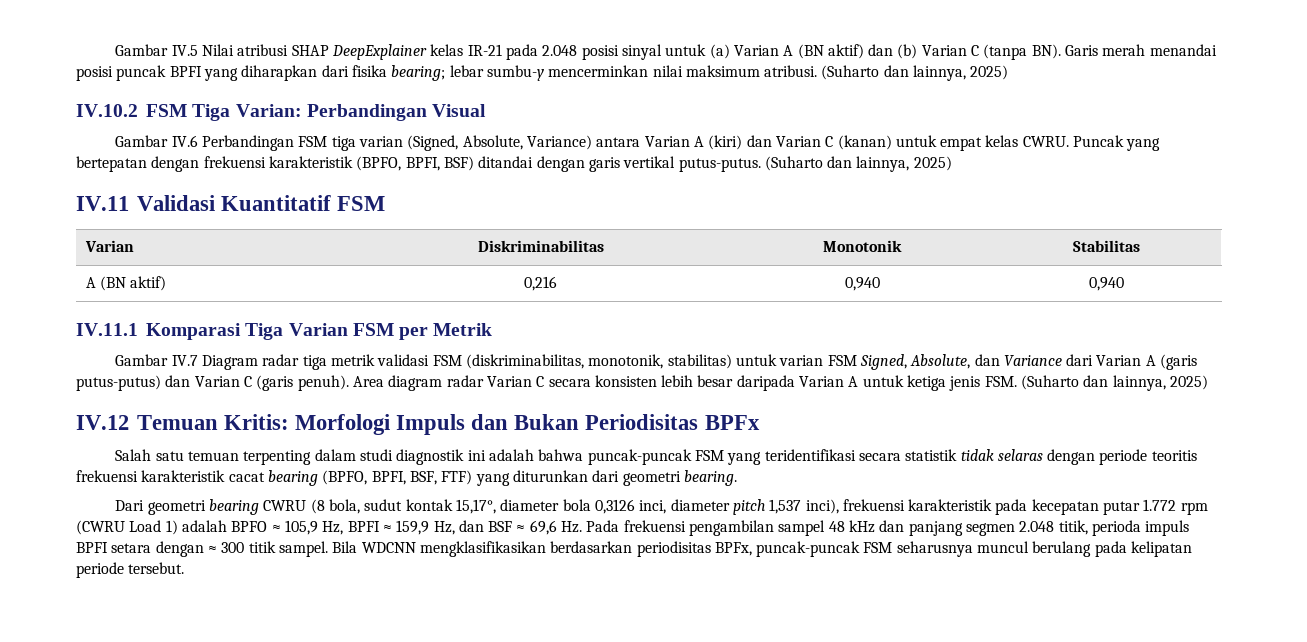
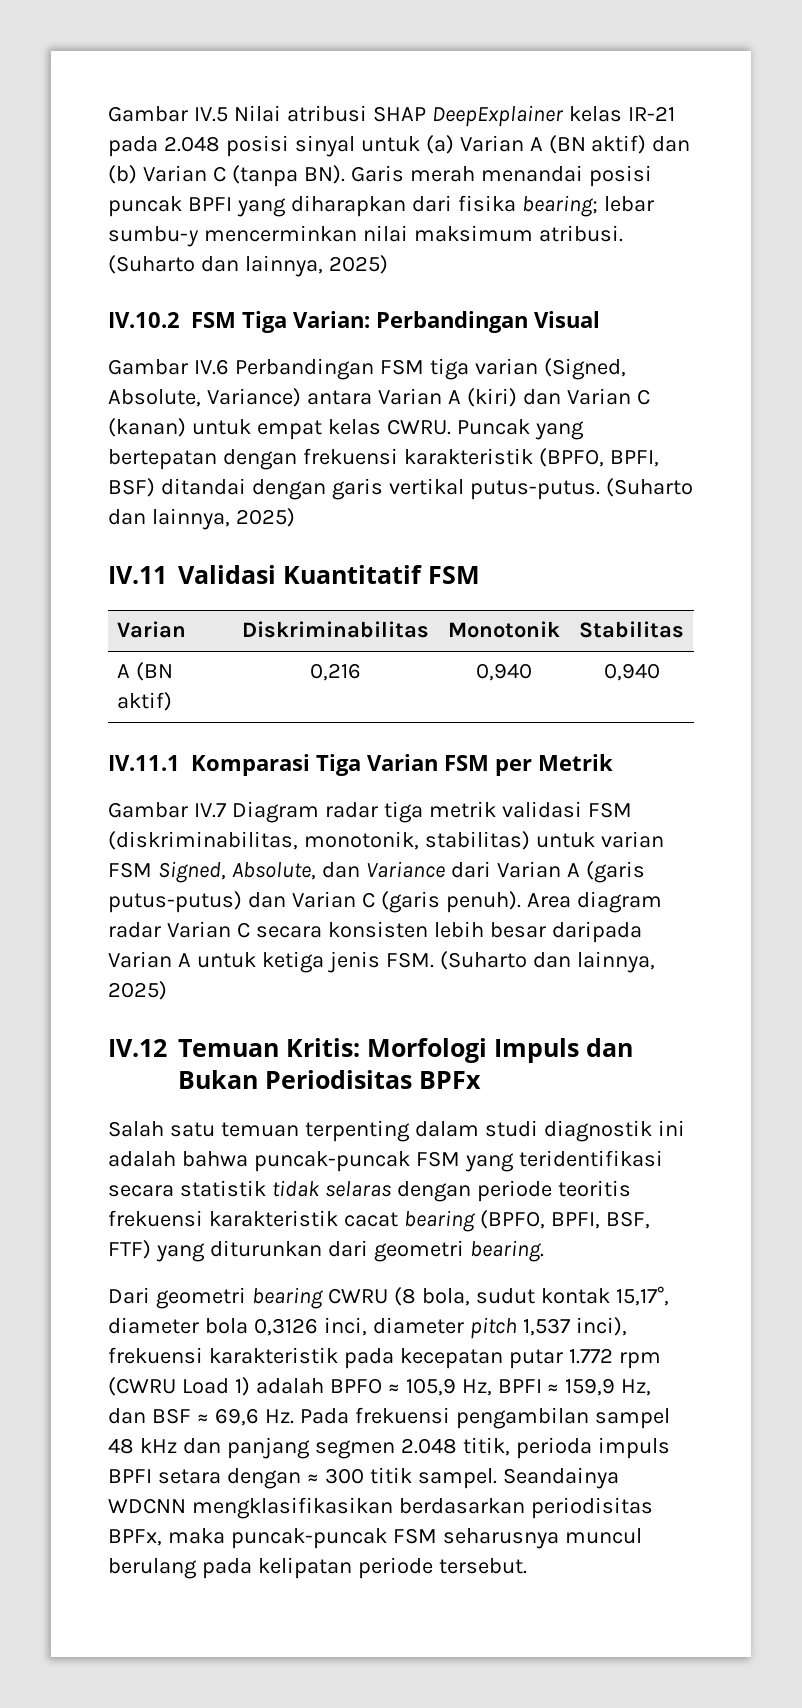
- Bila WDCNN mengklasifikasikan berdasarkan periodisitas BPFx, puncak-puncak FSM seharusnya muncul berulang pada kelipatan periode tersebut.
+ Seandainya WDCNN mengklasifikasikan berdasarkan periodisitas BPFx, maka puncak-puncak FSM seharusnya muncul berulang pada kelipatan periode tersebut.

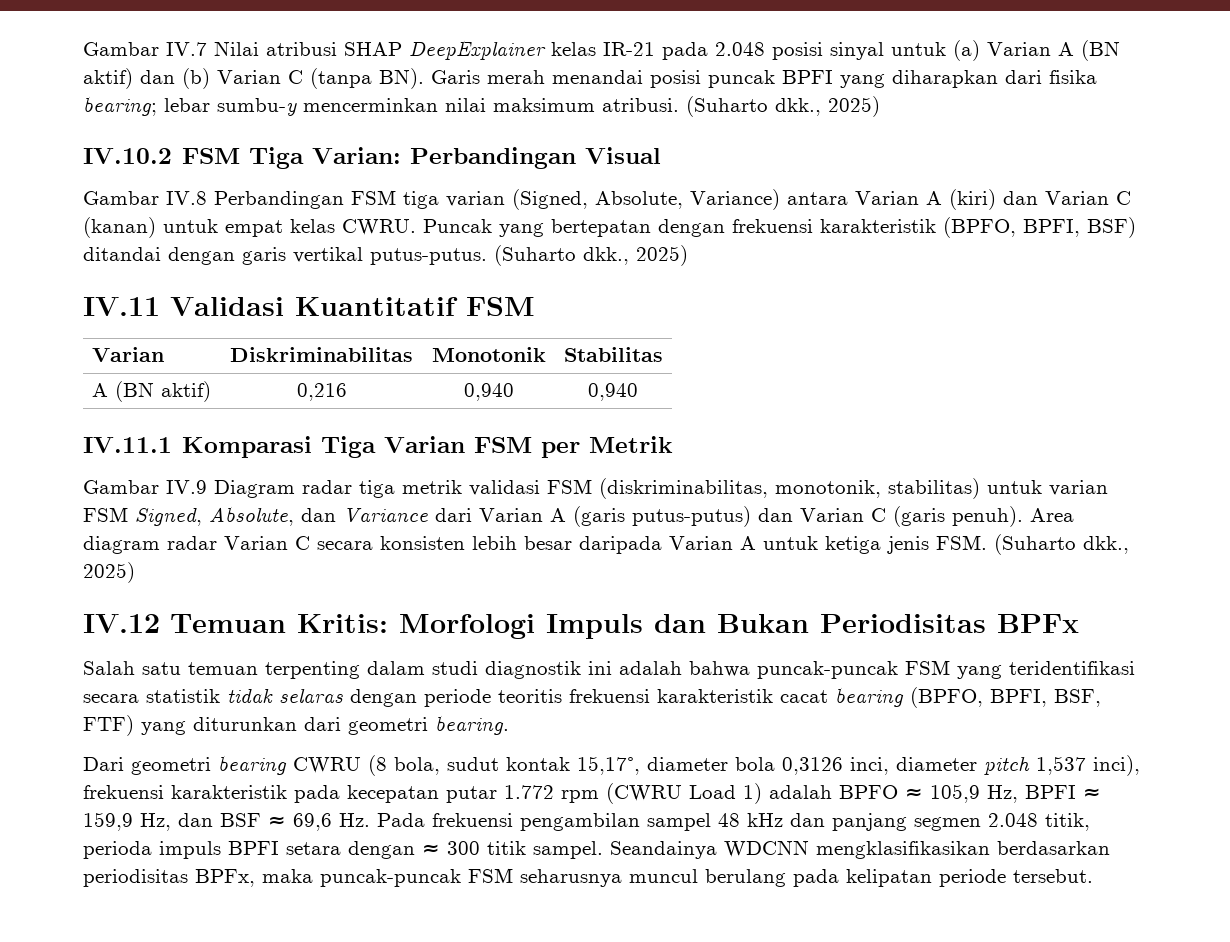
- Gambar IV.5 Nilai atribusi SHAP DeepExplainer kelas IR-21 pada 2.048 posisi sinyal untuk (a) Varian A (BN aktif) dan (b) Varian C (tanpa BN). Garis merah menandai posisi puncak BPFI yang diharapkan dari fisika bearing; lebar sumbu-y mencerminkan nilai maksimum atribusi. (Suharto dan lainnya, 2025)
+ Gambar IV.7 Nilai atribusi SHAP DeepExplainer kelas IR-21 pada 2.048 posisi sinyal untuk (a) Varian A (BN aktif) dan (b) Varian C (tanpa BN). Garis merah menandai posisi puncak BPFI yang diharapkan dari fisika bearing; lebar sumbu-y mencerminkan nilai maksimum atribusi. (Suharto dkk., 2025)
- Gambar IV.6 Perbandingan FSM tiga varian (Signed, Absolute, Variance) antara Varian A (kiri) dan Varian C (kanan) untuk empat kelas CWRU.
+ Gambar IV.8 Perbandingan FSM tiga varian (Signed, Absolute, Variance) antara Varian A (kiri) dan Varian C (kanan) untuk empat kelas CWRU.
- Puncak yang bertepatan dengan frekuensi karakteristik (BPFO, BPFI, BSF) ditandai dengan garis vertikal putus-putus. (Suharto dan lainnya, 2025)
+ Puncak yang bertepatan dengan frekuensi karakteristik (BPFO, BPFI, BSF) ditandai dengan garis vertikal putus-putus. (Suharto dkk., 2025)
- Gambar IV.7 Diagram radar tiga metrik validasi FSM (diskriminabilitas, monotonik, stabilitas) untuk varian FSM Signed, Absolute, dan Variance dari Varian A (garis putus-putus) dan Varian C (garis penuh).
+ Gambar IV.9 Diagram radar tiga metrik validasi FSM (diskriminabilitas, monotonik, stabilitas) untuk varian FSM Signed, Absolute, dan Variance dari Varian A (garis putus-putus) dan Varian C (garis penuh).
- Area diagram radar Varian C secara konsisten lebih besar daripada Varian A untuk ketiga jenis FSM. (Suharto dan lainnya, 2025)
+ Area diagram radar Varian C secara konsisten lebih besar daripada Varian A untuk ketiga jenis FSM. (Suharto dkk., 2025)

